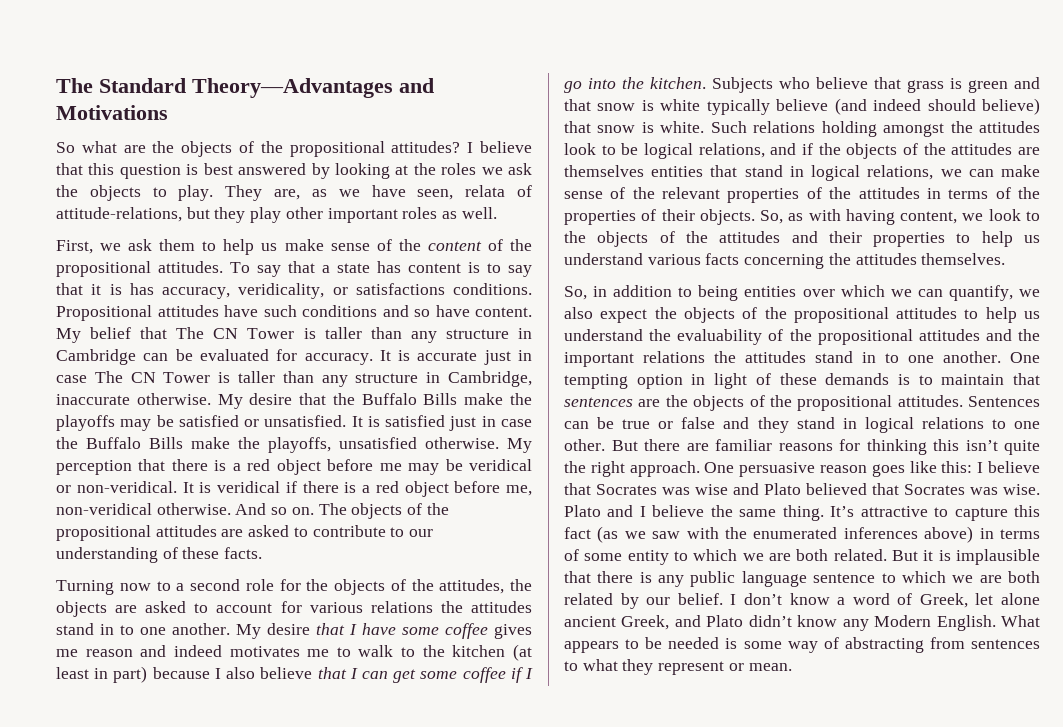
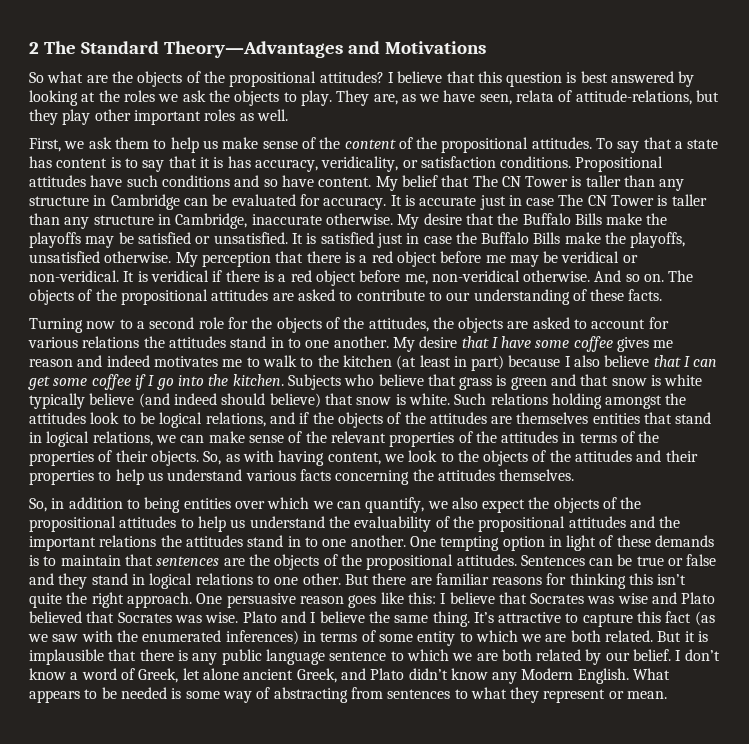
- The Standard Theory—Advantages and Motivations
+ 2 The Standard Theory—Advantages and Motivations
- To say that a state has content is to say that it is has accuracy, veridicality, or satisfactions conditions.
+ To say that a state has content is to say that it is has accuracy, veridicality, or satisfaction conditions.
- It’s attractive to capture this fact (as we saw with the enumerated inferences above) in terms of some entity to which we are both related.
+ It’s attractive to capture this fact (as we saw with the enumerated inferences) in terms of some entity to which we are both related.

